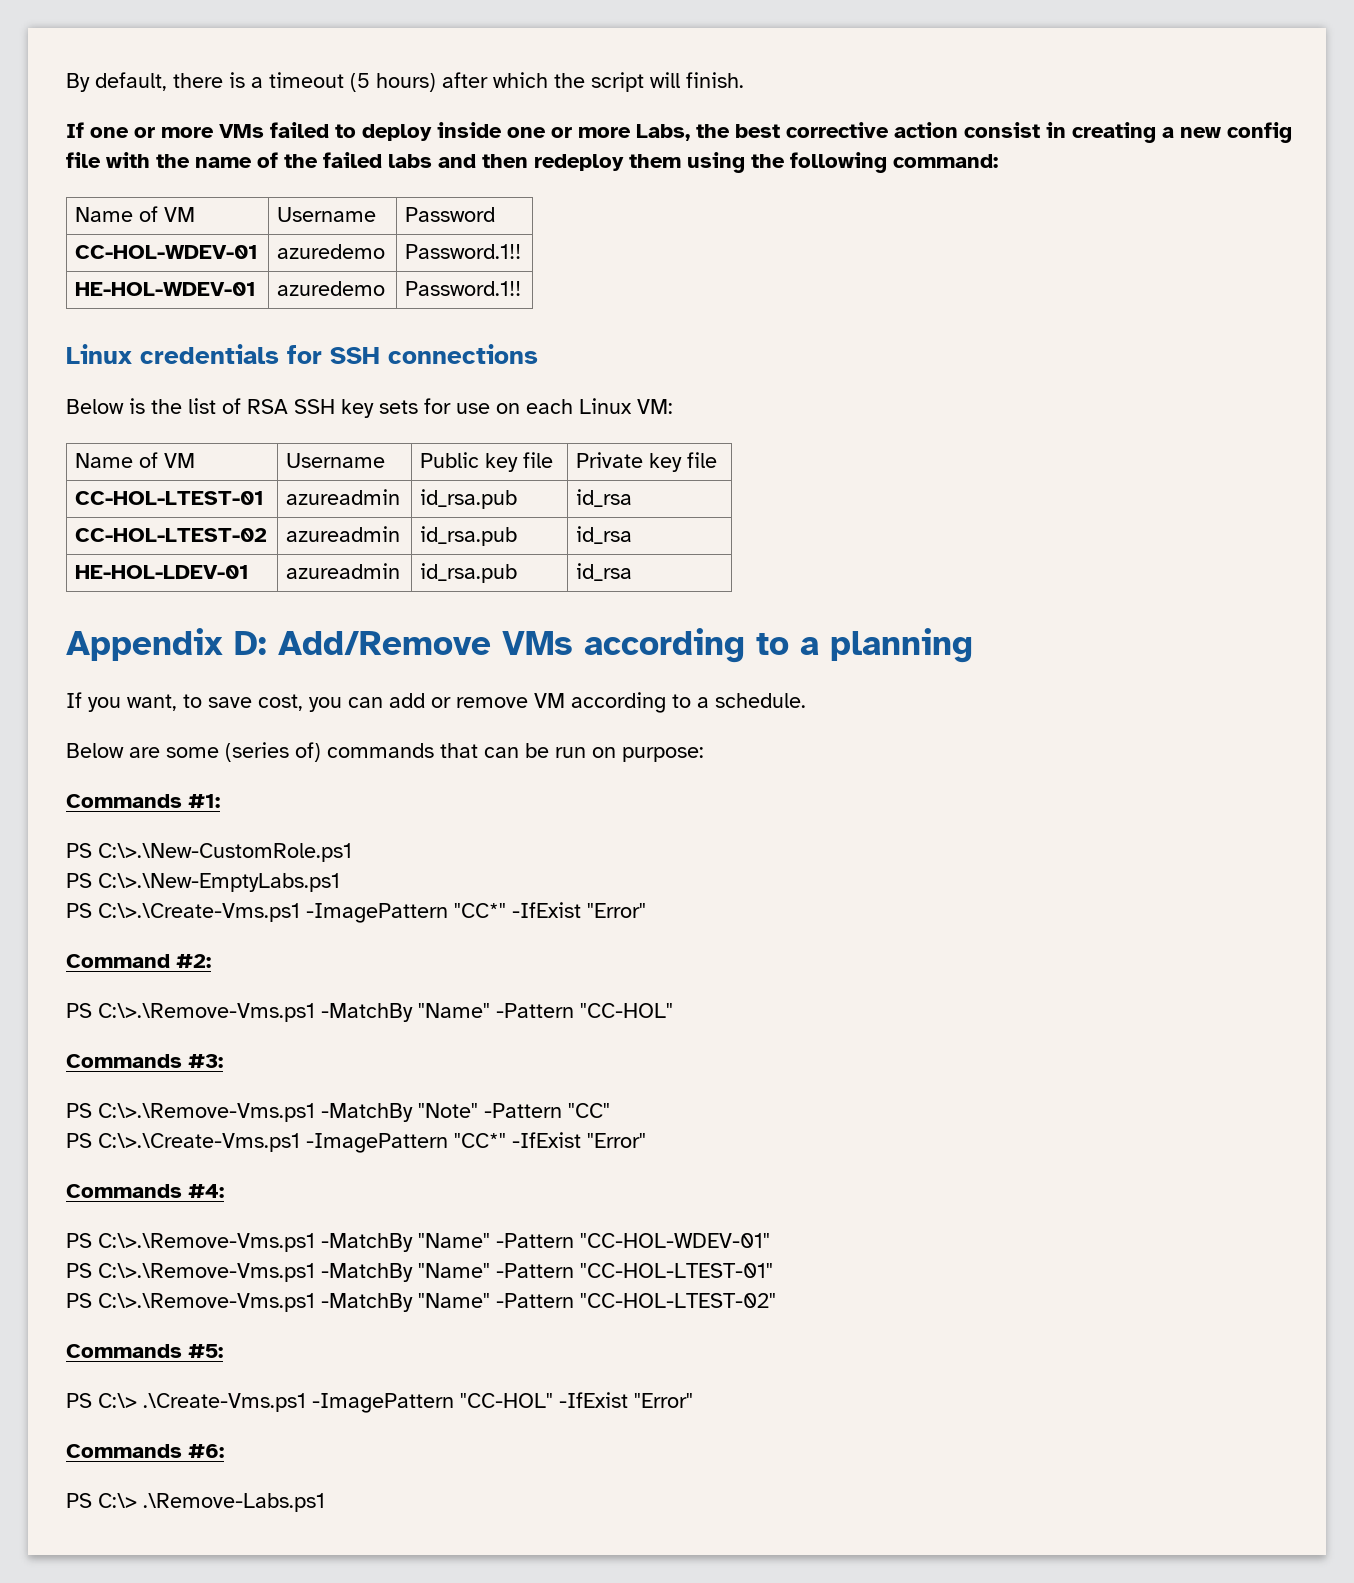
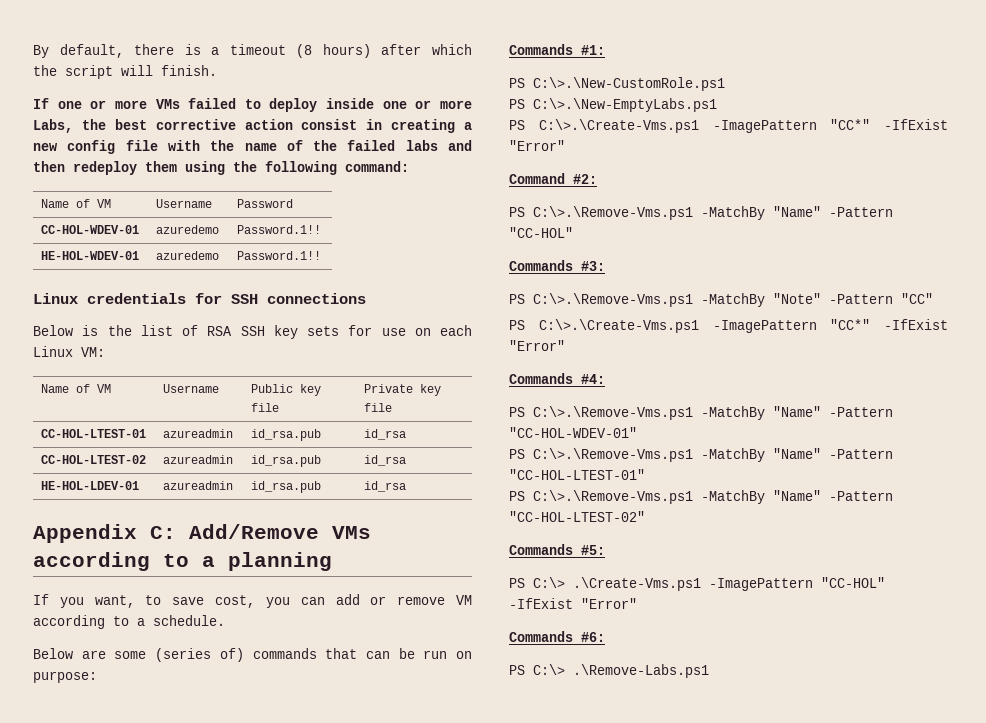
- By default, there is a timeout (5 hours) after which the script will finish.
+ By default, there is a timeout (8 hours) after which the script will finish.
- Appendix D: Add/Remove VMs according to a planning
+ Appendix C: Add/Remove VMs according to a planning

